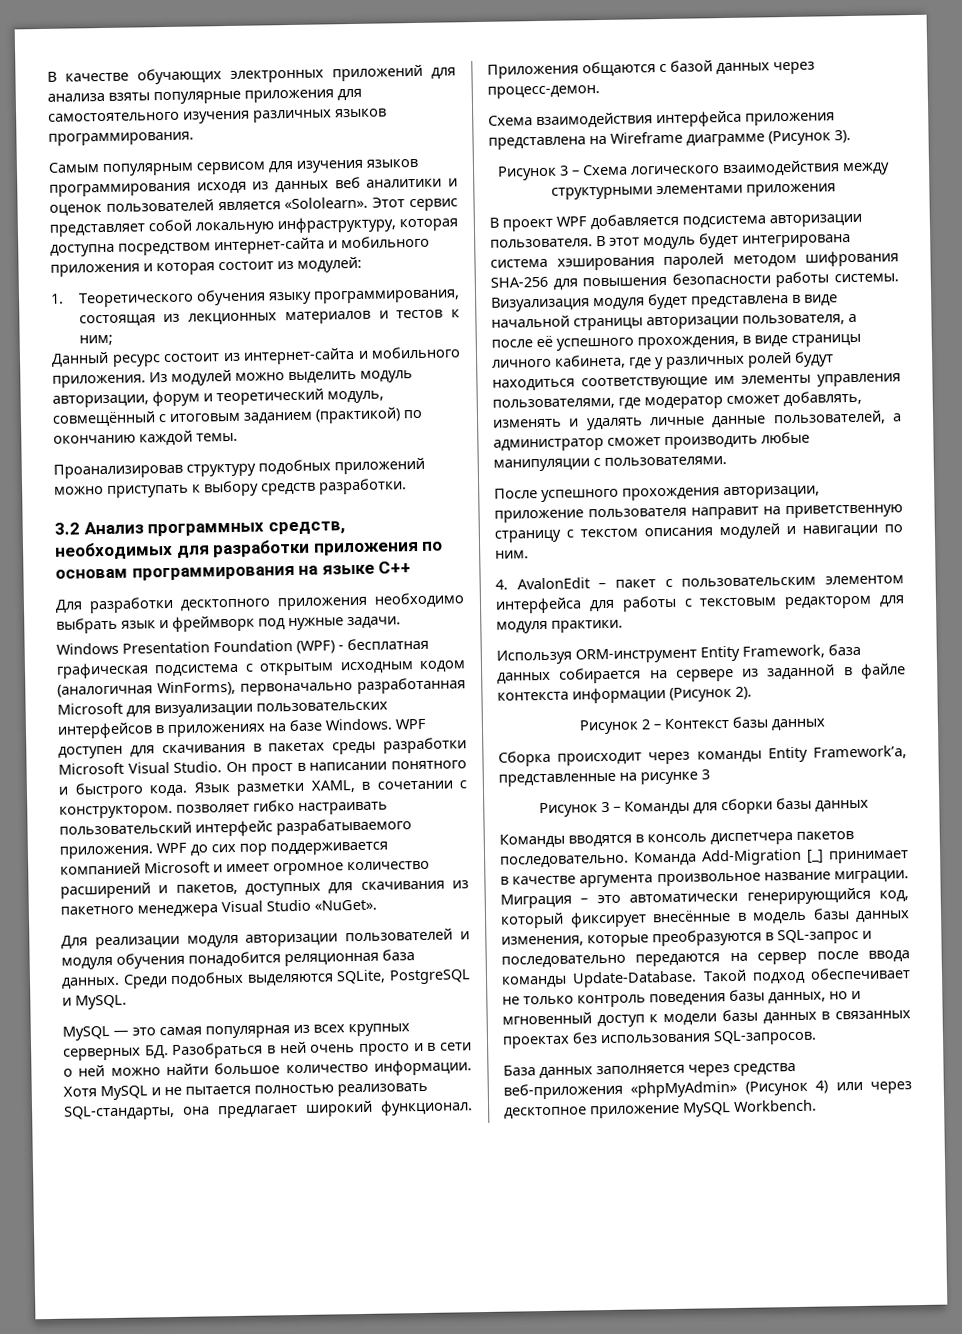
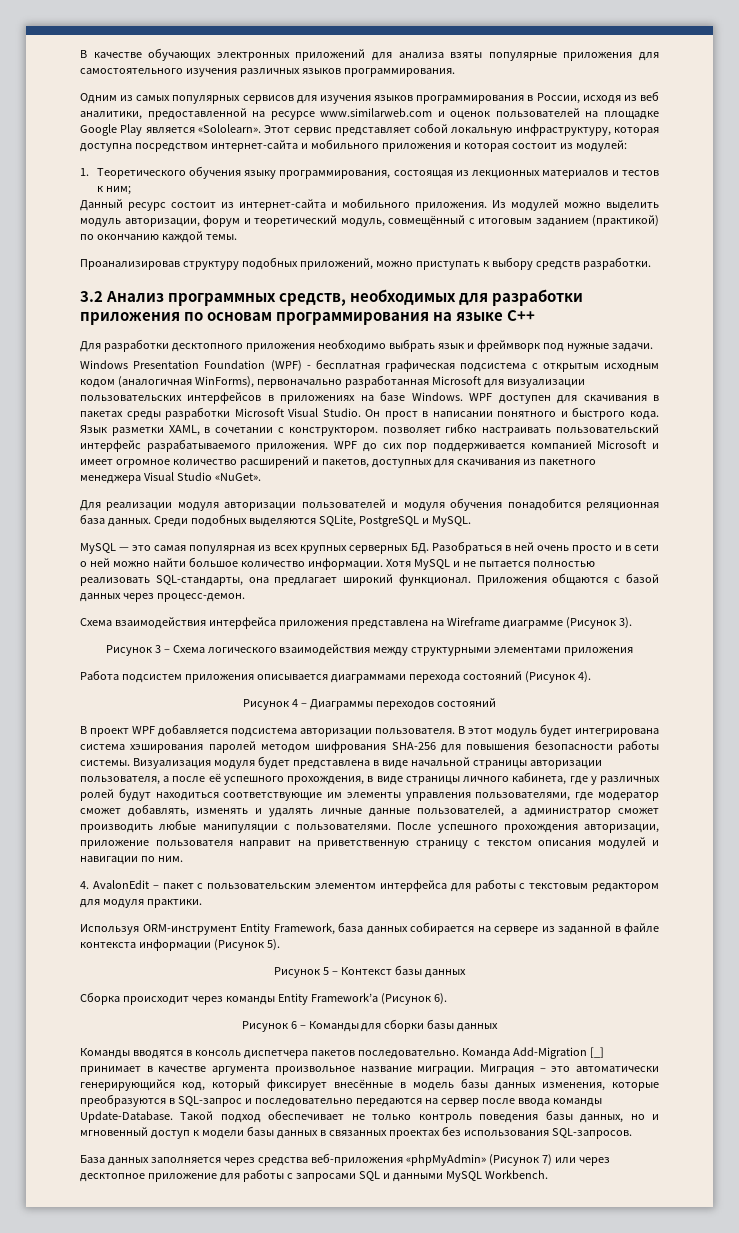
- Самым популярным сервисом для изучения языков программирования исходя из данных веб аналитики и оценок пользователей является «Sololearn».
+ Одним из самых популярных сервисов для изучения языков программирования в России, исходя из веб аналитики, предоставленной на ресурсе www.similarweb.com и оценок пользователей на площадке Google Play является «Sololearn».
- Проанализировав структуру подобных приложений можно приступать к выбору средств разработки.
+ Проанализировав структуру подобных приложений, можно приступать к выбору средств разработки.
+ Работа подсистем приложения описывается диаграммами перехода состояний (Рисунок 4).
+ Рисунок 4 – Диаграммы переходов состояний
- Визуализация модуля будет представлена в виде начальной страницы авторизации пользователя, а после её успешного прохождения, в виде страницы личного кабинета, где у различных ролей будут находиться соответствующие им элементы управления пользователями, где модератор сможет добавлять, изменять и удалять личные данные пользователей, а администратор сможет производить любые манипуляции с пользователями.
- После успешного прохождения авторизации, приложение пользователя направит на приветственную страницу с текстом описания модулей и навигации по ним.
+ Визуализация модуля будет представлена в виде начальной страницы авторизации пользователя, а после её успешного прохождения, в виде страницы личного кабинета, где у различных ролей будут находиться соответствующие им элементы управления пользователями, где модератор сможет добавлять, изменять и удалять личные данные пользователей, а администратор сможет производить любые манипуляции с пользователями. После успешного прохождения авторизации, приложение пользователя направит на приветственную страницу с текстом описания модулей и навигации по ним.
- Используя ORM-инструмент Entity Framework, база данных собирается на сервере из заданной в файле контекста информации (Рисунок 2).
- Рисунок 2 – Контекст базы данных
+ Используя ORM-инструмент Entity Framework, база данных собирается на сервере из заданной в файле контекста информации (Рисунок 5).
+ Рисунок 5 – Контекст базы данных
- Сборка происходит через команды Entity Framework’а, представленные на рисунке 3
- Рисунок 3 – Команды для сборки базы данных
+ Сборка происходит через команды Entity Framework’а (Рисунок 6).
+ Рисунок 6 – Команды для сборки базы данных
- База данных заполняется через средства веб-приложения «phpMyAdmin» (Рисунок 4) или через десктопное приложение MySQL Workbench.
+ База данных заполняется через средства веб-приложения «phpMyAdmin» (Рисунок 7) или через десктопное приложение для работы с запросами SQL и данными MySQL Workbench.

